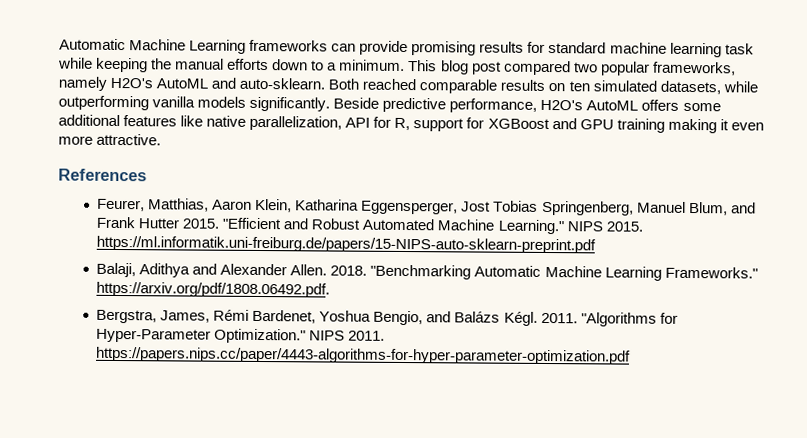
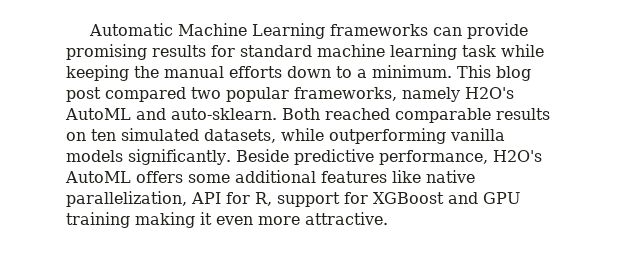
- References
- Feurer, Matthias, Aaron Klein, Katharina Eggensperger, Jost Tobias Springenberg, Manuel Blum, and Frank Hutter 2015. "Efficient and Robust Automated Machine Learning." NIPS 2015. https://ml.informatik.uni-freiburg.de/papers/15-NIPS-auto-sklearn-preprint.pdf
- Balaji, Adithya and Alexander Allen. 2018. "Benchmarking Automatic Machine Learning Frameworks." https://arxiv.org/pdf/1808.06492.pdf.
- Bergstra, James, Rémi Bardenet, Yoshua Bengio, and Balázs Kégl. 2011. "Algorithms for Hyper-Parameter Optimization." NIPS 2011. https://papers.nips.cc/paper/4443-algorithms-for-hyper-parameter-optimization.pdf

